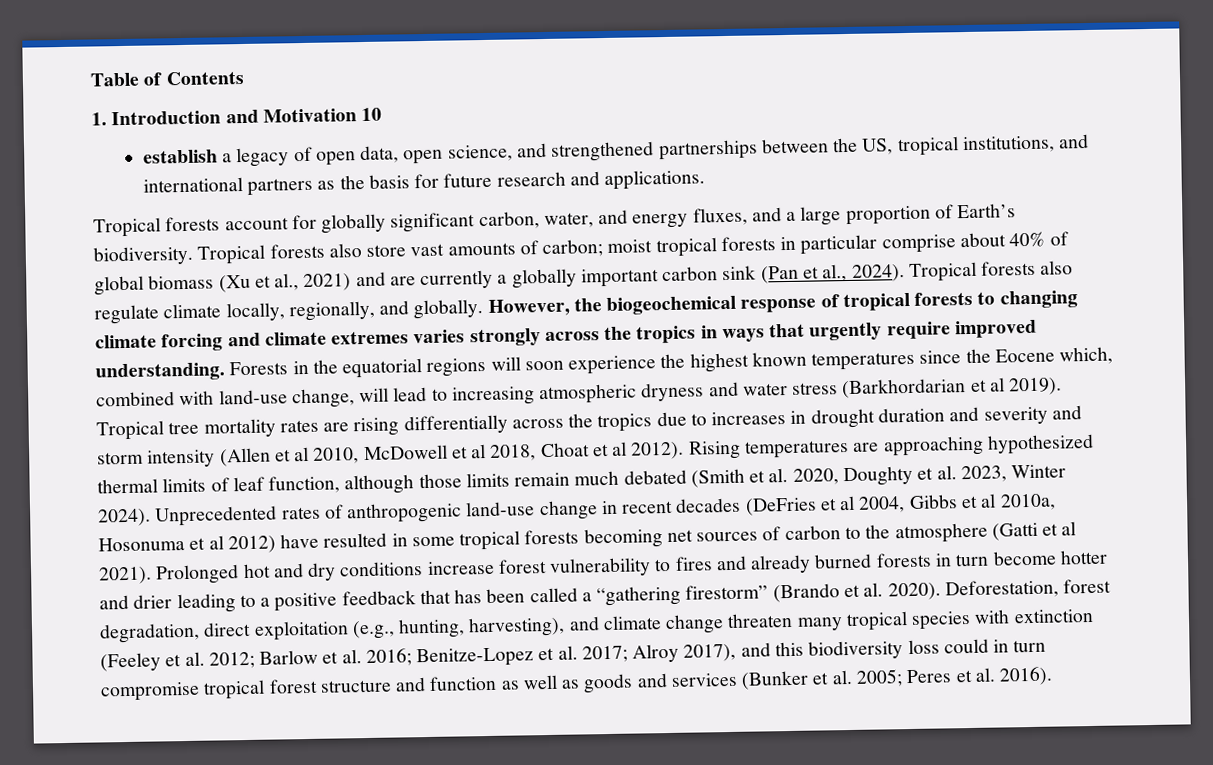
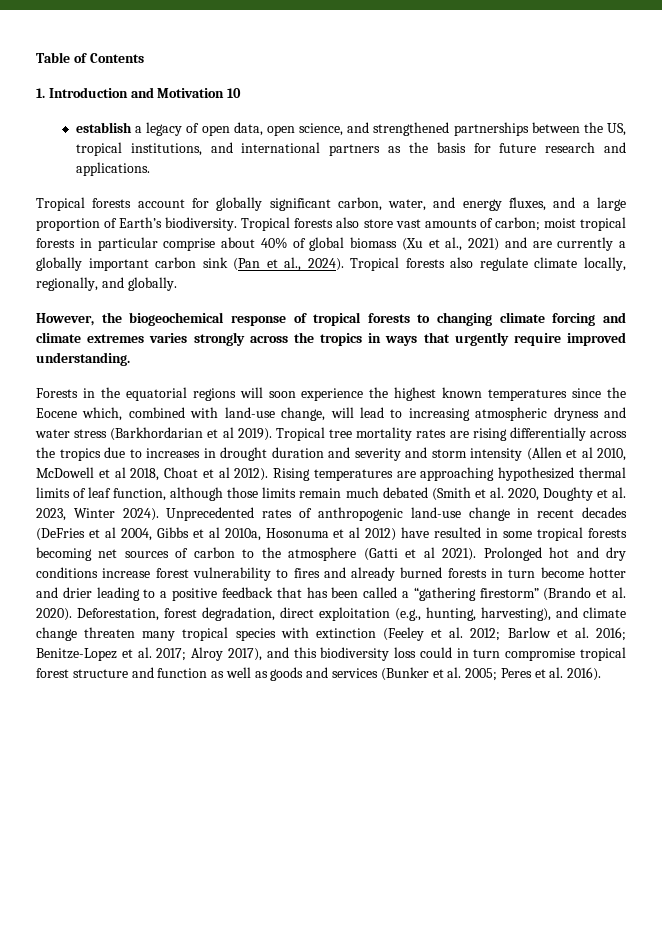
- Tropical forests also regulate climate locally, regionally, and globally. However, the biogeochemical response of tropical forests to changing climate forcing and climate extremes varies strongly across the tropics in ways that urgently require improved understanding. Forests in the equatorial regions will soon experience the highest known temperatures since the Eocene which, combined with land-use change, will lead to increasing atmospheric dryness and water stress (Barkhordarian et al 2019).
+ Tropical forests also regulate climate locally, regionally, and globally.
+ However, the biogeochemical response of tropical forests to changing climate forcing and climate extremes varies strongly across the tropics in ways that urgently require improved understanding.
+ Forests in the equatorial regions will soon experience the highest known temperatures since the Eocene which, combined with land-use change, will lead to increasing atmospheric dryness and water stress (Barkhordarian et al 2019).

